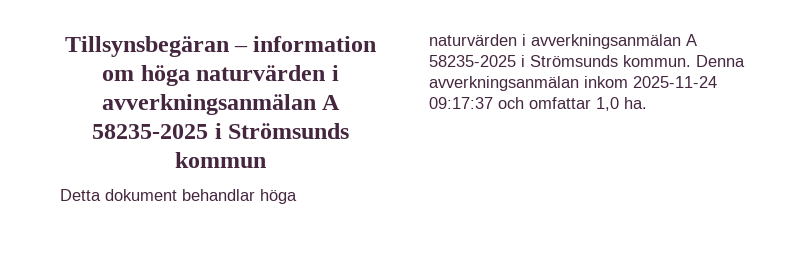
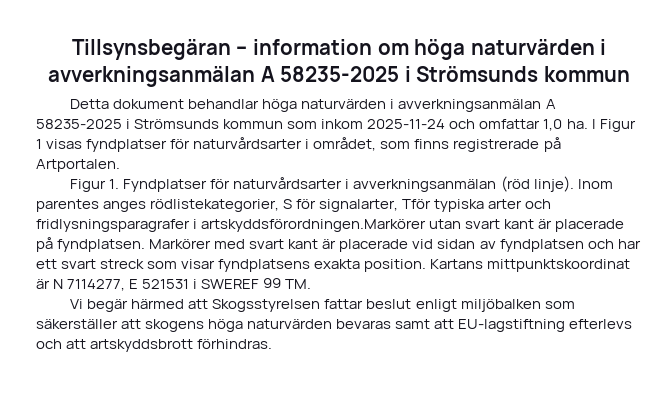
- Detta dokument behandlar höga naturvärden i avverkningsanmälan A 58235-2025 i Strömsunds kommun. Denna avverkningsanmälan inkom 2025-11-24 09:17:37 och omfattar 1,0 ha.
+ Detta dokument behandlar höga naturvärden i avverkningsanmälan A 58235-2025 i Strömsunds kommun som inkom 2025-11-24 och omfattar 1,0 ha.
+ I Figur 1 visas fyndplatser för naturvårdsarter i området, som finns registrerade på Artportalen.
+ Figur 1. Fyndplatser för naturvårdsarter i avverkningsanmälan (röd linje). Inom parentes anges rödlistekategorier, S för signalarter, Tför typiska arter och fridlysningsparagrafer i artskyddsförordningen.Markörer utan svart kant är placerade på fyndplatsen. Markörer med svart kant är placerade vid sidan av fyndplatsen och har ett svart streck som visar fyndplatsens exakta position. Kartans mittpunktskoordinat är N 7114277, E 521531 i SWEREF 99 TM.
+ Vi begär härmed att Skogsstyrelsen fattar beslut enligt miljöbalken som säkerställer att skogens höga naturvärden bevaras samt att EU-lagstiftning efterlevs och att artskyddsbrott förhindras.

